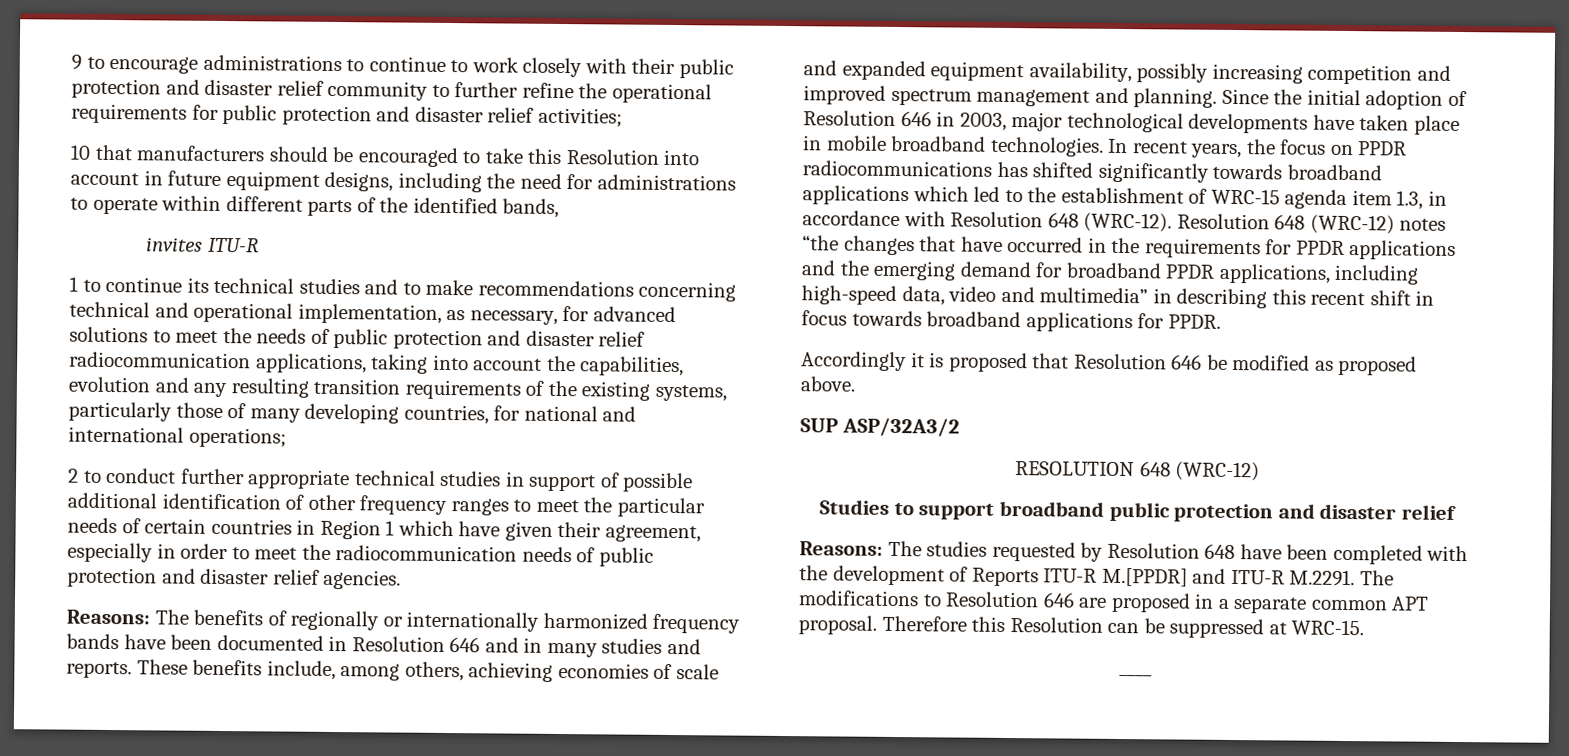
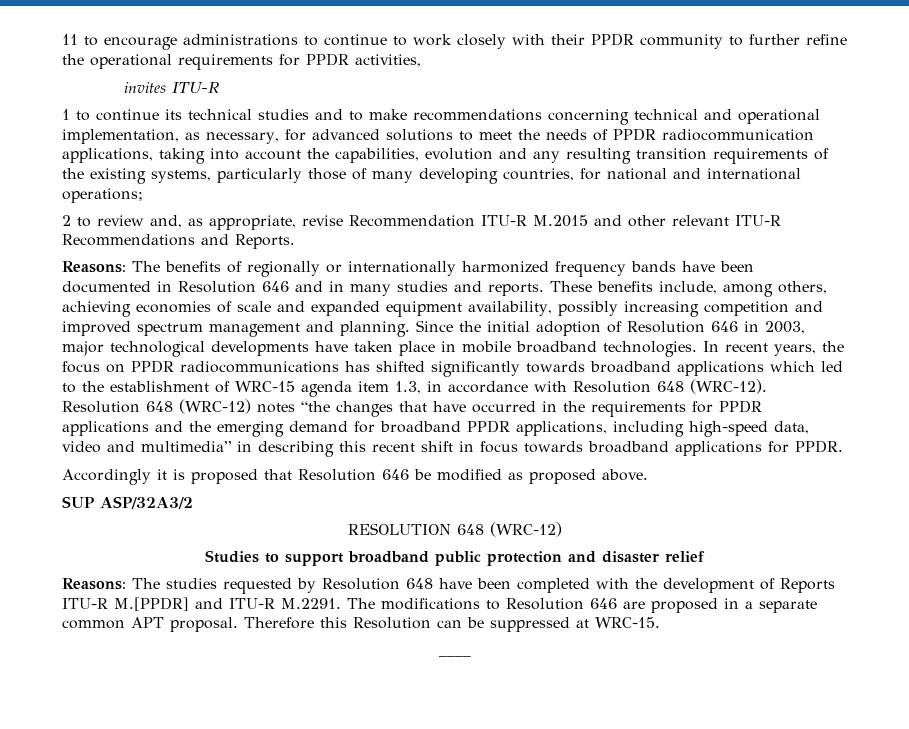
- 9 to encourage administrations to continue to work closely with their public protection and disaster relief community to further refine the operational requirements for public protection and disaster relief activities;
- 10 that manufacturers should be encouraged to take this Resolution into account in future equipment designs, including the need for administrations to operate within different parts of the identified bands,
+ 11 to encourage administrations to continue to work closely with their PPDR community to further refine the operational requirements for PPDR activities,
- 1 to continue its technical studies and to make recommendations concerning technical and operational implementation, as necessary, for advanced solutions to meet the needs of public protection and disaster relief radiocommunication applications, taking into account the capabilities, evolution and any resulting transition requirements of the existing systems, particularly those of many developing countries, for national and international operations;
+ 1 to continue its technical studies and to make recommendations concerning technical and operational implementation, as necessary, for advanced solutions to meet the needs of PPDR radiocommunication applications, taking into account the capabilities, evolution and any resulting transition requirements of the existing systems, particularly those of many developing countries, for national and international operations;
- 2 to conduct further appropriate technical studies in support of possible additional identification of other frequency ranges to meet the particular needs of certain countries in Region 1 which have given their agreement, especially in order to meet the radiocommunication needs of public protection and disaster relief agencies.
+ 2 to review and, as appropriate, revise Recommendation ITU-R M.2015 and other relevant ITU-R Recommendations and Reports.

